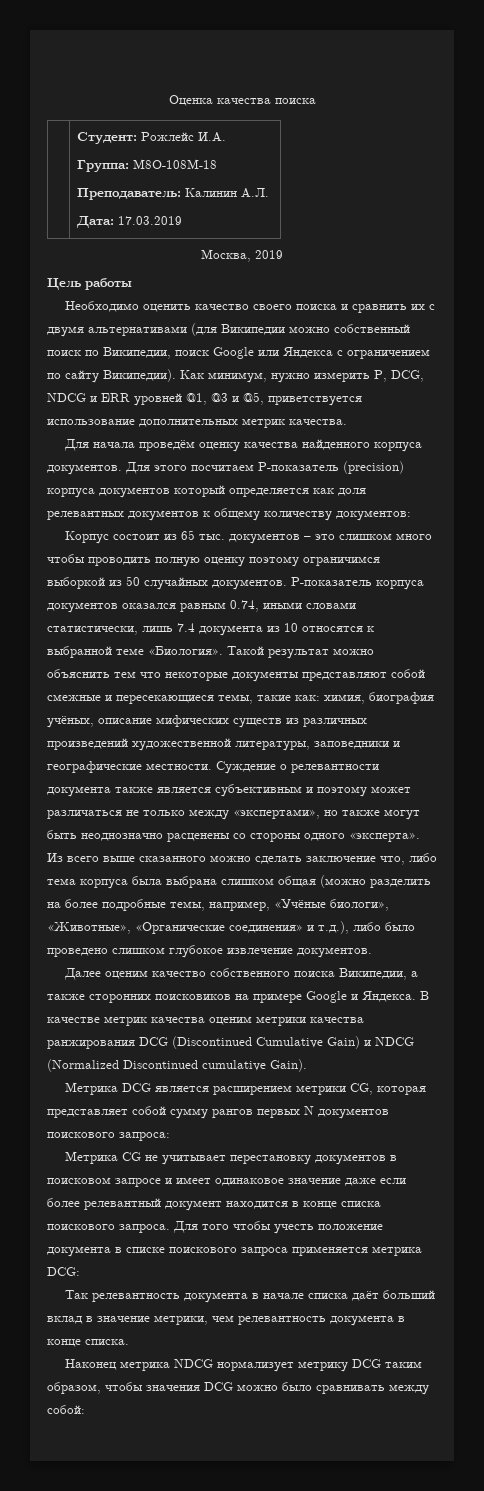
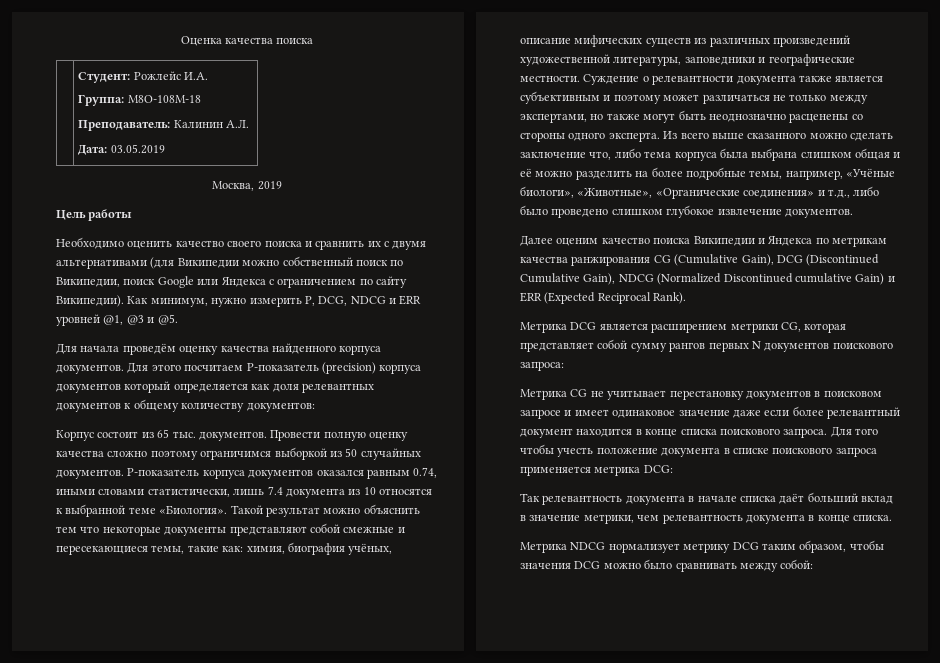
  | Студент: Рожлейс И.А.
  Группа: М8О-108М-18
  Преподаватель: Калинин А.Л.
- Дата: 17.03.2019
+ Дата: 03.05.2019
- Как минимум, нужно измерить P, DCG, NDCG и ERR уровней @1, @3 и @5, приветствуется использование дополнительных метрик качества.
+ Как минимум, нужно измерить P, DCG, NDCG и ERR уровней @1, @3 и @5.
- Корпус состоит из 65 тыс. документов – это слишком много чтобы проводить полную оценку поэтому ограничимся выборкой из 50 случайных документов.
+ Корпус состоит из 65 тыс. документов. Провести полную оценку качества сложно поэтому ограничимся выборкой из 50 случайных документов.
- Суждение о релевантности документа также является субъективным и поэтому может различаться не только между «экспертами», но также могут быть неоднозначно расценены со стороны одного «эксперта».
+ Суждение о релевантности документа также является субъективным и поэтому может различаться не только между экспертами, но также могут быть неоднозначно расценены со стороны одного эксперта.
- Из всего выше сказанного можно сделать заключение что, либо тема корпуса была выбрана слишком общая (можно разделить на более подробные темы, например, «Учёные биологи», «Животные», «Органические соединения» и т.д.), либо было проведено слишком глубокое извлечение документов.
+ Из всего выше сказанного можно сделать заключение что, либо тема корпуса была выбрана слишком общая и её можно разделить на более подробные темы, например, «Учёные биологи», «Животные», «Органические соединения» и т.д., либо было проведено слишком глубокое извлечение документов.
- Далее оценим качество собственного поиска Википедии, а также сторонних поисковиков на примере Google и Яндекса. В качестве метрик качества оценим метрики качества ранжирования DCG (Discontinued Cumulative Gain) и NDCG (Normalized Discontinued cumulative Gain).
+ Далее оценим качество поиска Википедии и Яндекса по метрикам качества ранжирования CG (Cumulative Gain), DCG (Discontinued Cumulative Gain), NDCG (Normalized Discontinued cumulative Gain) и ERR (Expected Reciprocal Rank).
- Наконец метрика NDCG нормализует метрику DCG таким образом, чтобы значения DCG можно было сравнивать между собой:
+ Метрика NDCG нормализует метрику DCG таким образом, чтобы значения DCG можно было сравнивать между собой:

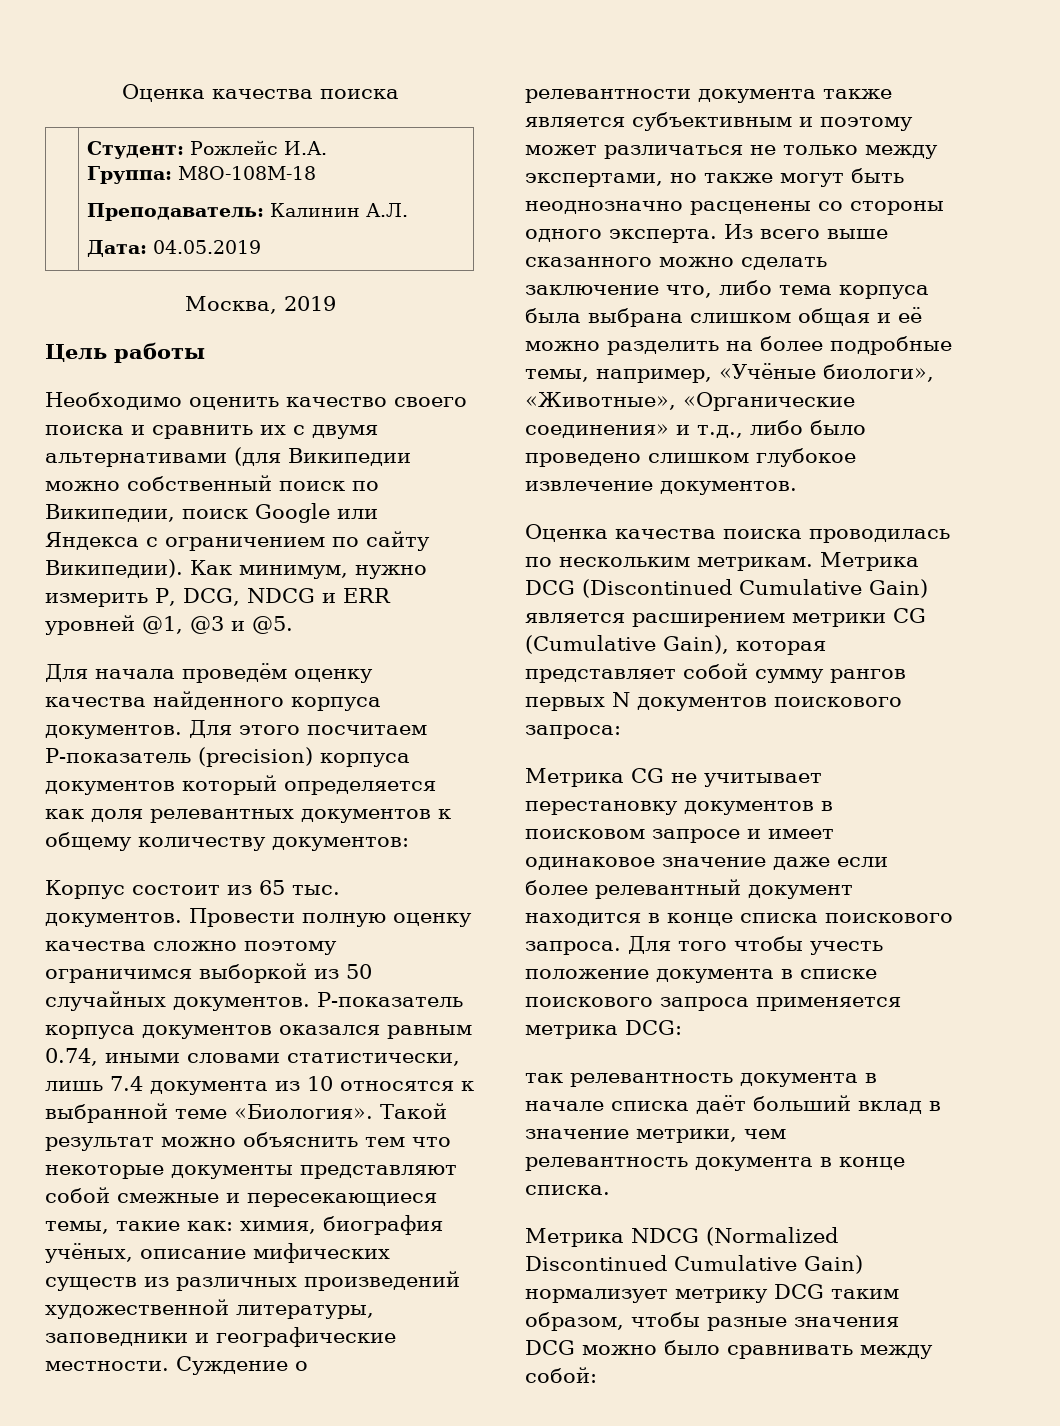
  | Студент: Рожлейс И.А.
  Группа: М8О-108М-18
  Преподаватель: Калинин А.Л.
- Дата: 03.05.2019
+ Дата: 04.05.2019
- Далее оценим качество поиска Википедии и Яндекса по метрикам качества ранжирования CG (Cumulative Gain), DCG (Discontinued Cumulative Gain), NDCG (Normalized Discontinued cumulative Gain) и ERR (Expected Reciprocal Rank).
- Метрика DCG является расширением метрики CG, которая представляет собой сумму рангов первых N документов поискового запроса:
+ Оценка качества поиска проводилась по нескольким метрикам. Метрика DCG (Discontinued Cumulative Gain) является расширением метрики CG (Cumulative Gain), которая представляет собой сумму рангов первых N документов поискового запроса:
- Так релевантность документа в начале списка даёт больший вклад в значение метрики, чем релевантность документа в конце списка.
+ так релевантность документа в начале списка даёт больший вклад в значение метрики, чем релевантность документа в конце списка.
- Метрика NDCG нормализует метрику DCG таким образом, чтобы значения DCG можно было сравнивать между собой:
+ Метрика NDCG (Normalized Discontinued Cumulative Gain) нормализует метрику DCG таким образом, чтобы разные значения DCG можно было сравнивать между собой:

